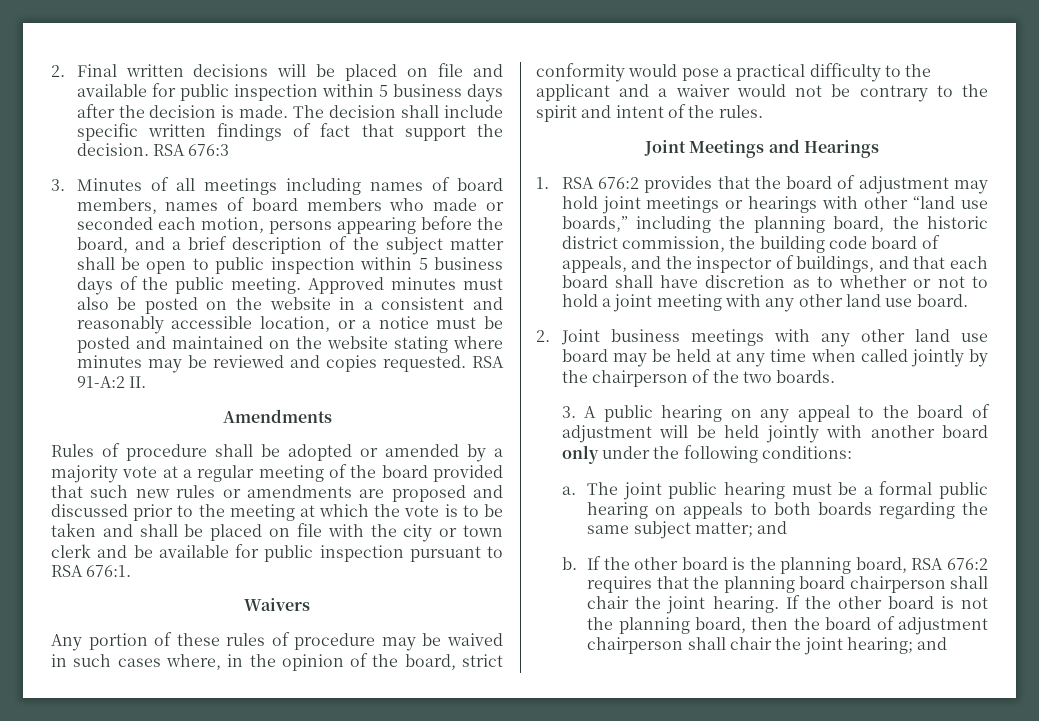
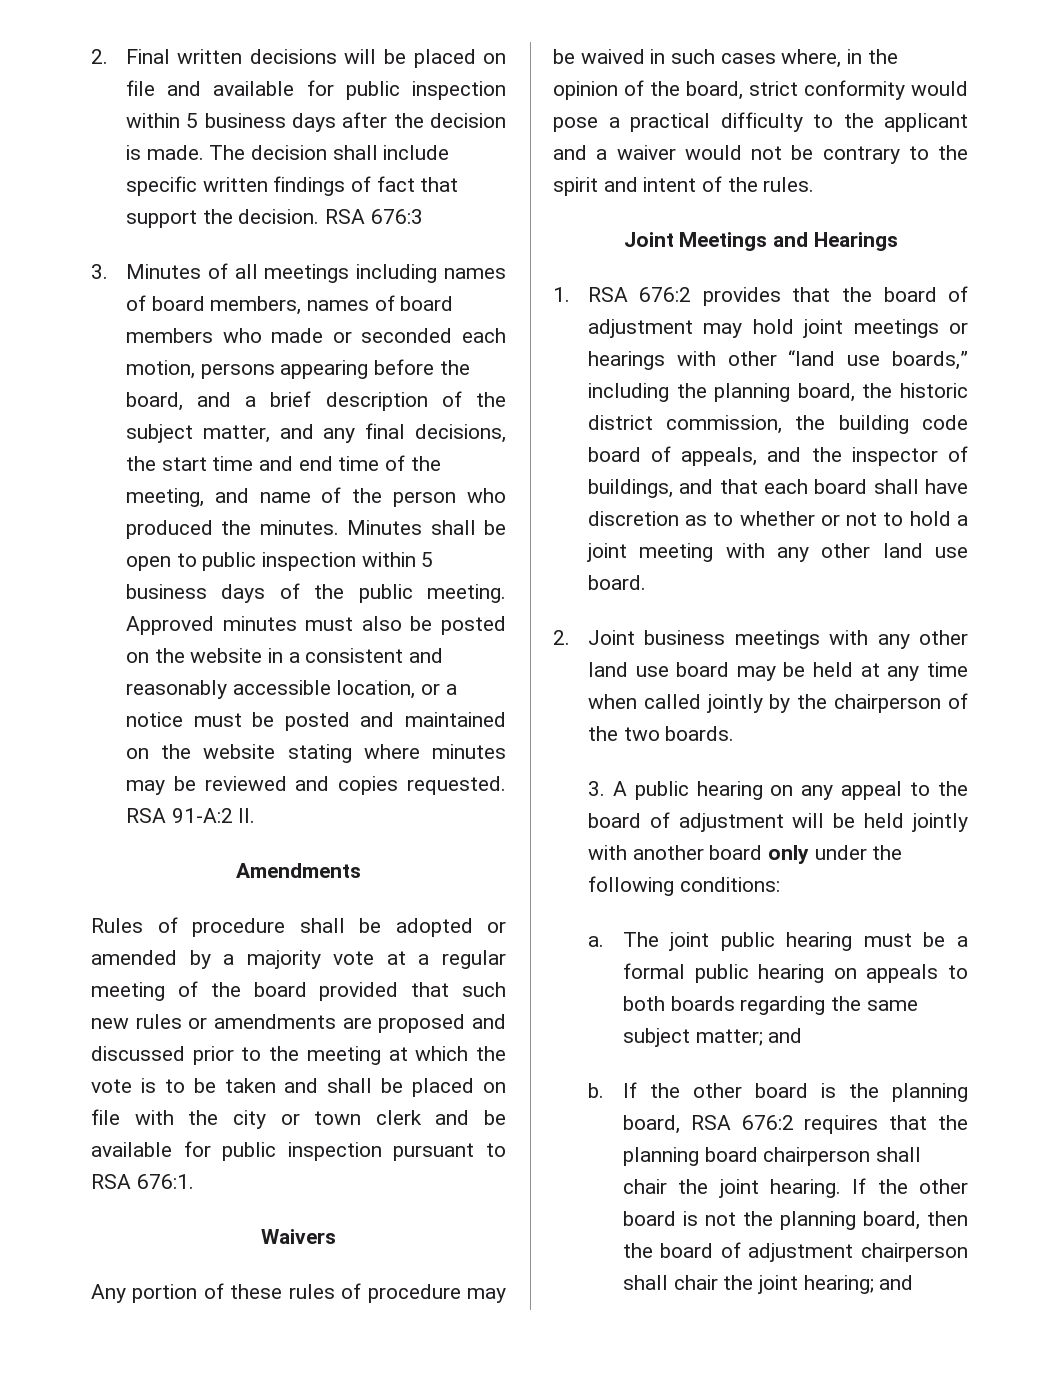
- 3. Minutes of all meetings including names of board members, names of board members who made or seconded each motion, persons appearing before the board, and a brief description of the subject matter shall be open to public inspection within 5 business days of the public meeting.
+ 3. Minutes of all meetings including names of board members, names of board members who made or seconded each motion, persons appearing before the board, and a brief description of the subject matter, and any final decisions, the start time and end time of the meeting, and name of the person who produced the minutes. Minutes shall be open to public inspection within 5 business days of the public meeting.

